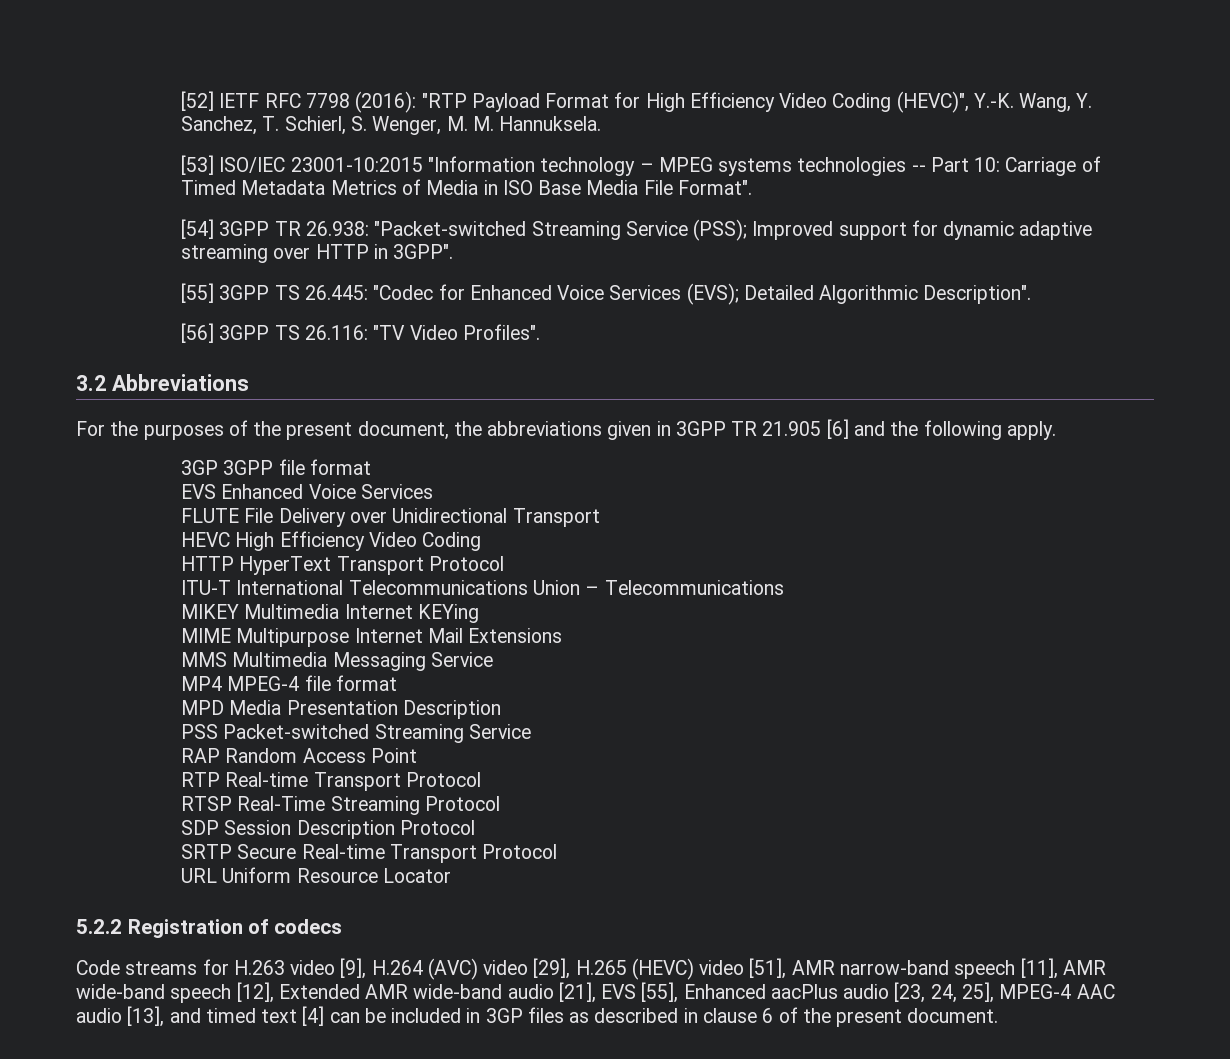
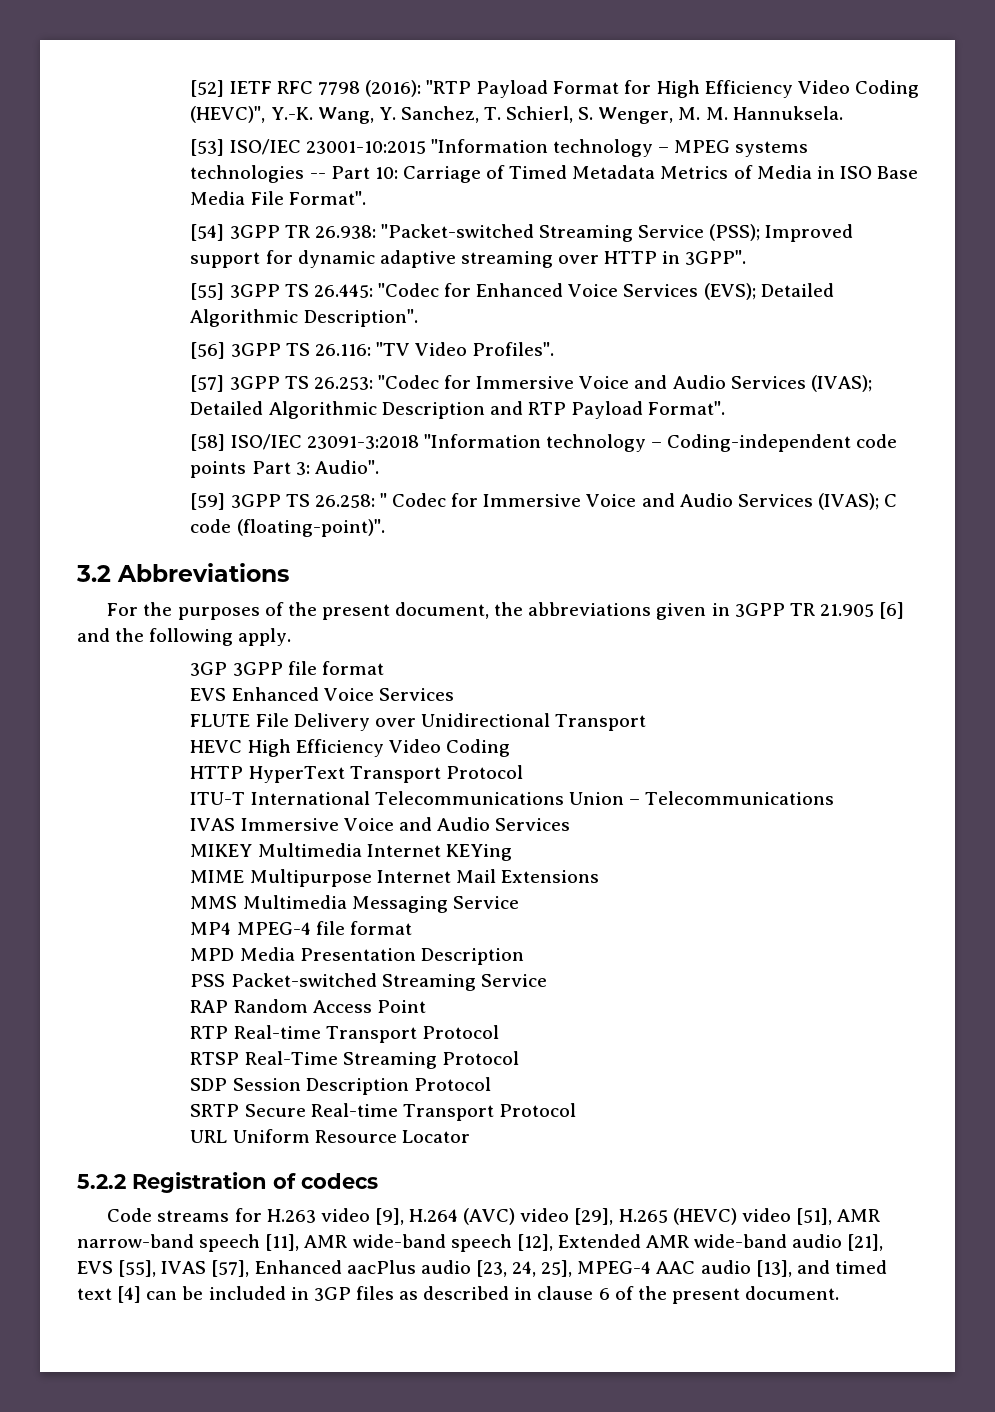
+ [57] 3GPP TS 26.253: "Codec for Immersive Voice and Audio Services (IVAS); Detailed Algorithmic Description and RTP Payload Format".
+ [58] ISO/IEC 23091-3:2018 "Information technology – Coding-independent code points Part 3: Audio".
+ [59] 3GPP TS 26.258: " Codec for Immersive Voice and Audio Services (IVAS); C code (floating-point)".
+ IVAS Immersive Voice and Audio Services
- Code streams for H.263 video [9], H.264 (AVC) video [29], H.265 (HEVC) video [51], AMR narrow-band speech [11], AMR wide-band speech [12], Extended AMR wide-band audio [21], EVS [55], Enhanced aacPlus audio [23, 24, 25], MPEG-4 AAC audio [13], and timed text [4] can be included in 3GP files as described in clause 6 of the present document.
+ Code streams for H.263 video [9], H.264 (AVC) video [29], H.265 (HEVC) video [51], AMR narrow-band speech [11], AMR wide-band speech [12], Extended AMR wide-band audio [21], EVS [55], IVAS [57], Enhanced aacPlus audio [23, 24, 25], MPEG-4 AAC audio [13], and timed text [4] can be included in 3GP files as described in clause 6 of the present document.

